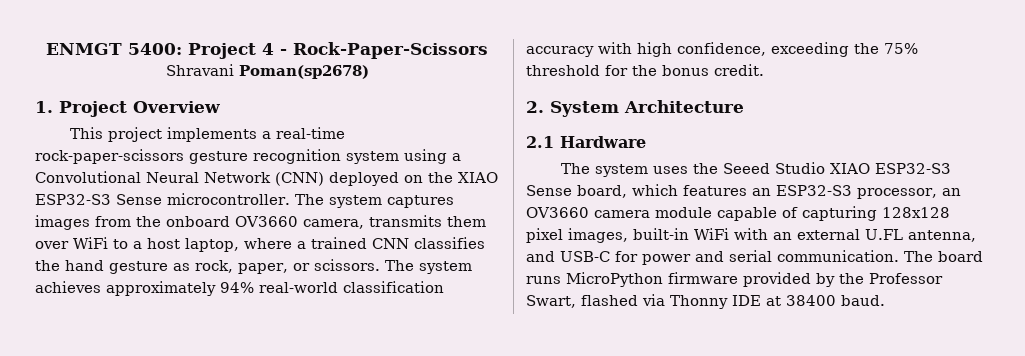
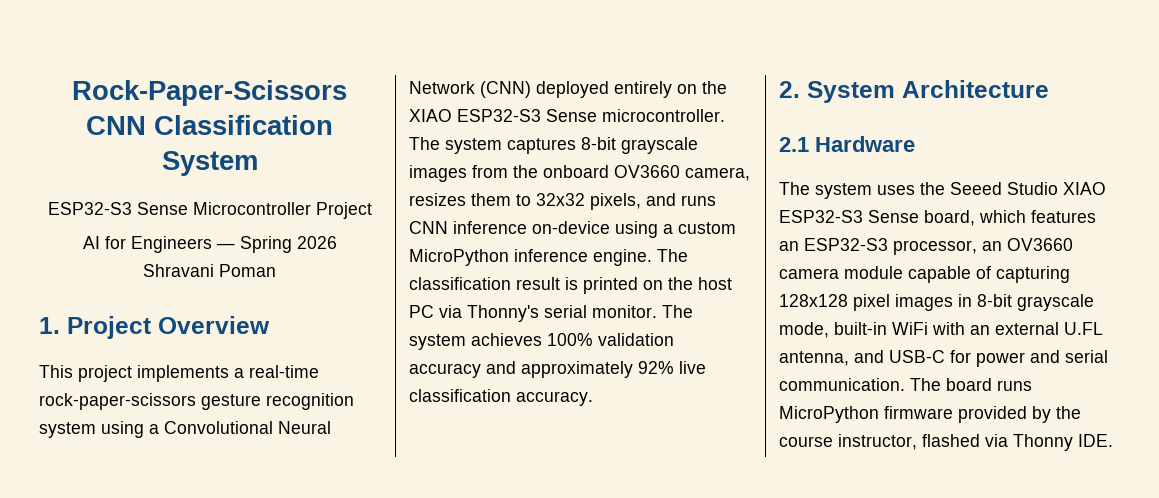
- ENMGT 5400: Project 4 - Rock-Paper-Scissors
+ Rock-Paper-Scissors CNN Classification System
+ ESP32-S3 Sense Microcontroller Project
+ AI for Engineers — Spring 2026
- Shravani Poman(sp2678)
+ Shravani Poman
- This project implements a real-time rock-paper-scissors gesture recognition system using a Convolutional Neural Network (CNN) deployed on the XIAO ESP32-S3 Sense microcontroller.
+ This project implements a real-time rock-paper-scissors gesture recognition system using a Convolutional Neural Network (CNN) deployed entirely on the XIAO ESP32-S3 Sense microcontroller.
- The system captures images from the onboard OV3660 camera, transmits them over WiFi to a host laptop, where a trained CNN classifies the hand gesture as rock, paper, or scissors. The system achieves approximately 94% real-world classification accuracy with high confidence, exceeding the 75% threshold for the bonus credit.
+ The system captures 8-bit grayscale images from the onboard OV3660 camera, resizes them to 32x32 pixels, and runs CNN inference on-device using a custom MicroPython inference engine. The classification result is printed on the host PC via Thonny's serial monitor. The system achieves 100% validation accuracy and approximately 92% live classification accuracy.
- The system uses the Seeed Studio XIAO ESP32-S3 Sense board, which features an ESP32-S3 processor, an OV3660 camera module capable of capturing 128x128 pixel images, built-in WiFi with an external U.FL antenna, and USB-C for power and serial communication.
+ The system uses the Seeed Studio XIAO ESP32-S3 Sense board, which features an ESP32-S3 processor, an OV3660 camera module capable of capturing 128x128 pixel images in 8-bit grayscale mode, built-in WiFi with an external U.FL antenna, and USB-C for power and serial communication.
- The board runs MicroPython firmware provided by the Professor Swart, flashed via Thonny IDE at 38400 baud.
+ The board runs MicroPython firmware provided by the course instructor, flashed via Thonny IDE.

